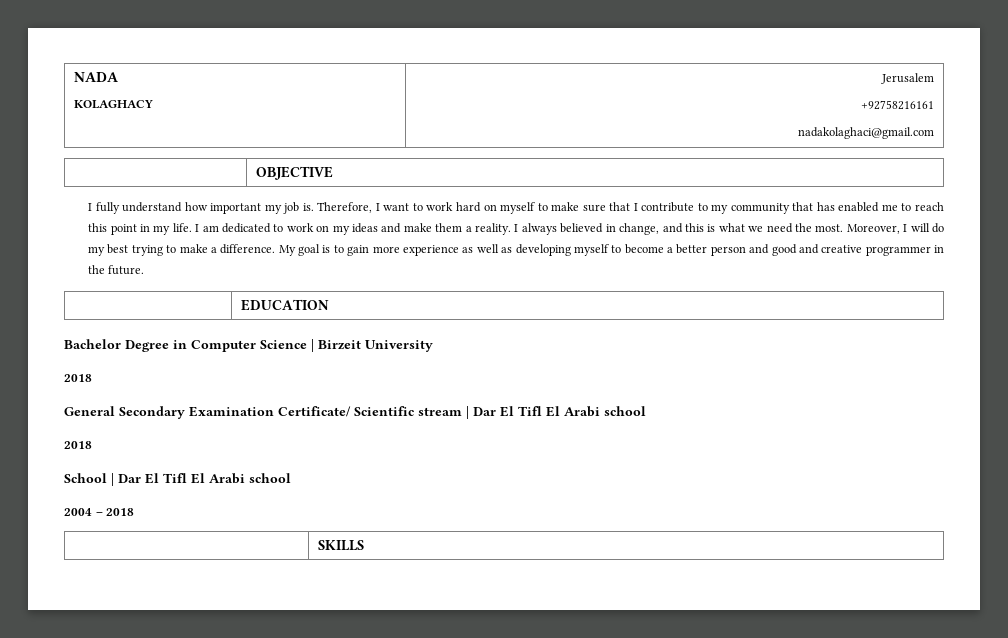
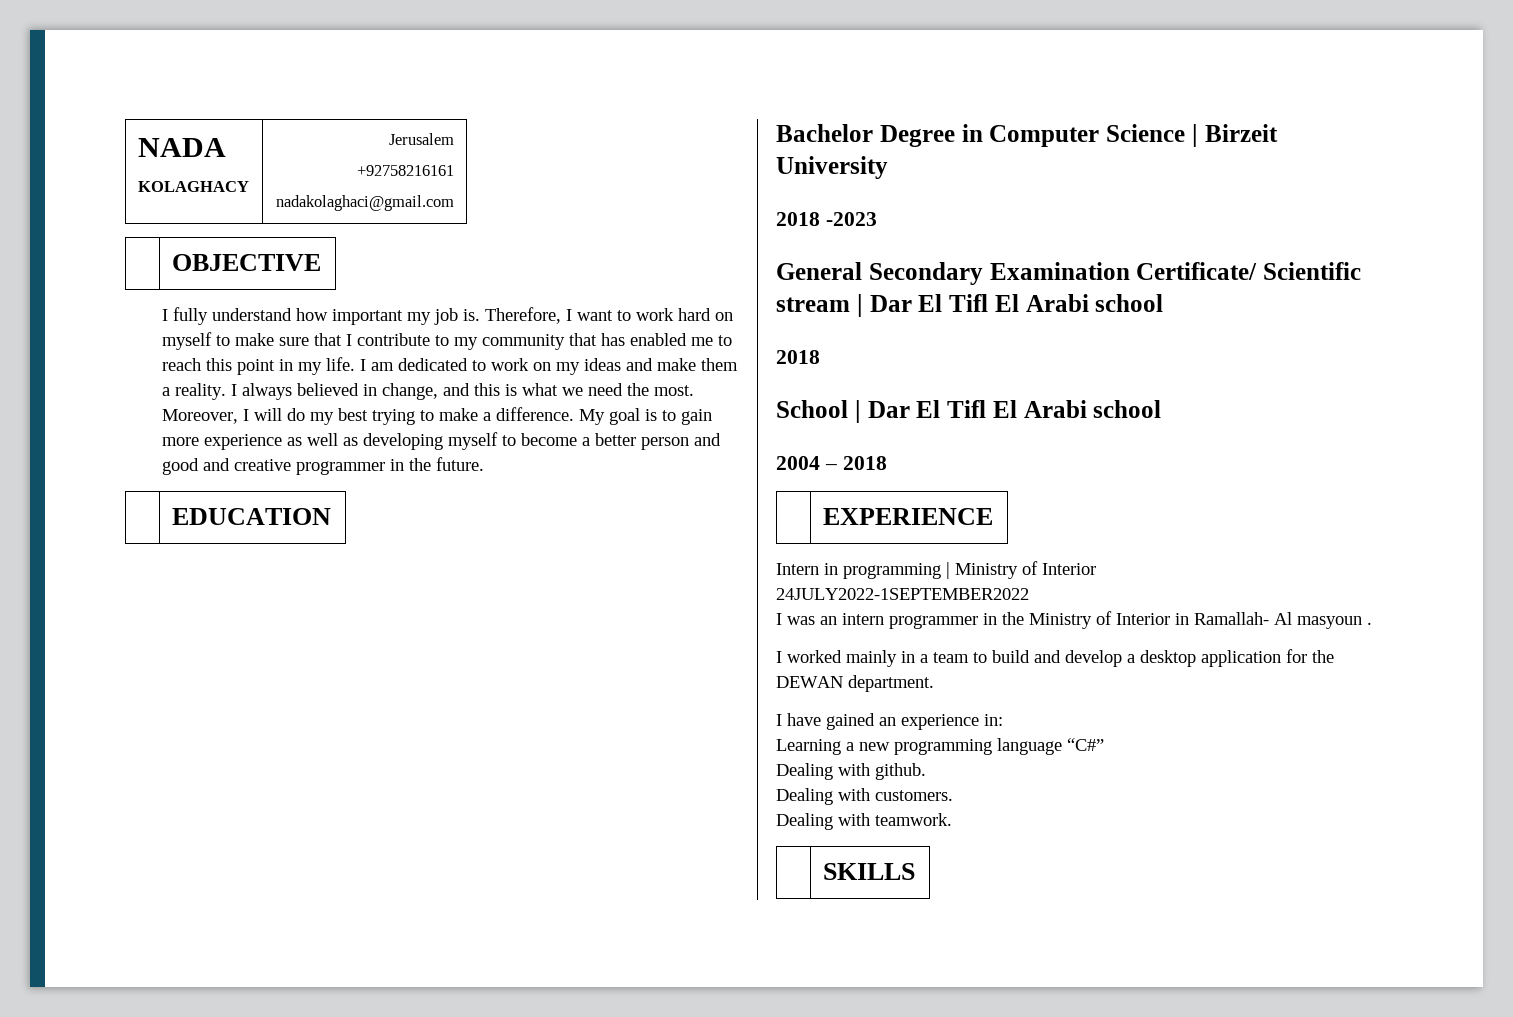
  Bachelor Degree in Computer Science | Birzeit University
- 2018
+ 2018 -2023
+ | EXPERIENCE
+ Intern in programming | Ministry of Interior
+ 24JULY2022-1SEPTEMBER2022
+ I was an intern programmer in the Ministry of Interior in Ramallah- Al masyoun .
+ I worked mainly in a team to build and develop a desktop application for the DEWAN department.
+ I have gained an experience in:
+ Learning a new programming language “C#”
+ Dealing with github.
+ Dealing with customers.
+ Dealing with teamwork.

